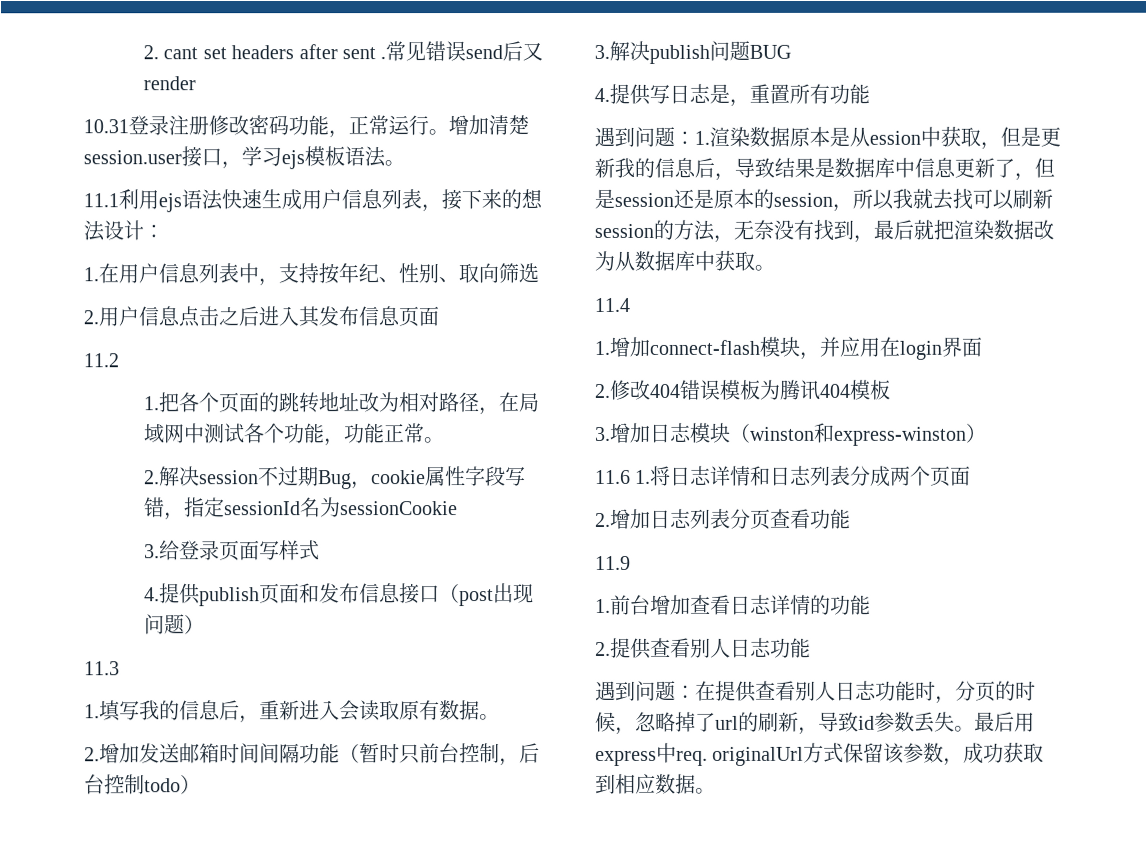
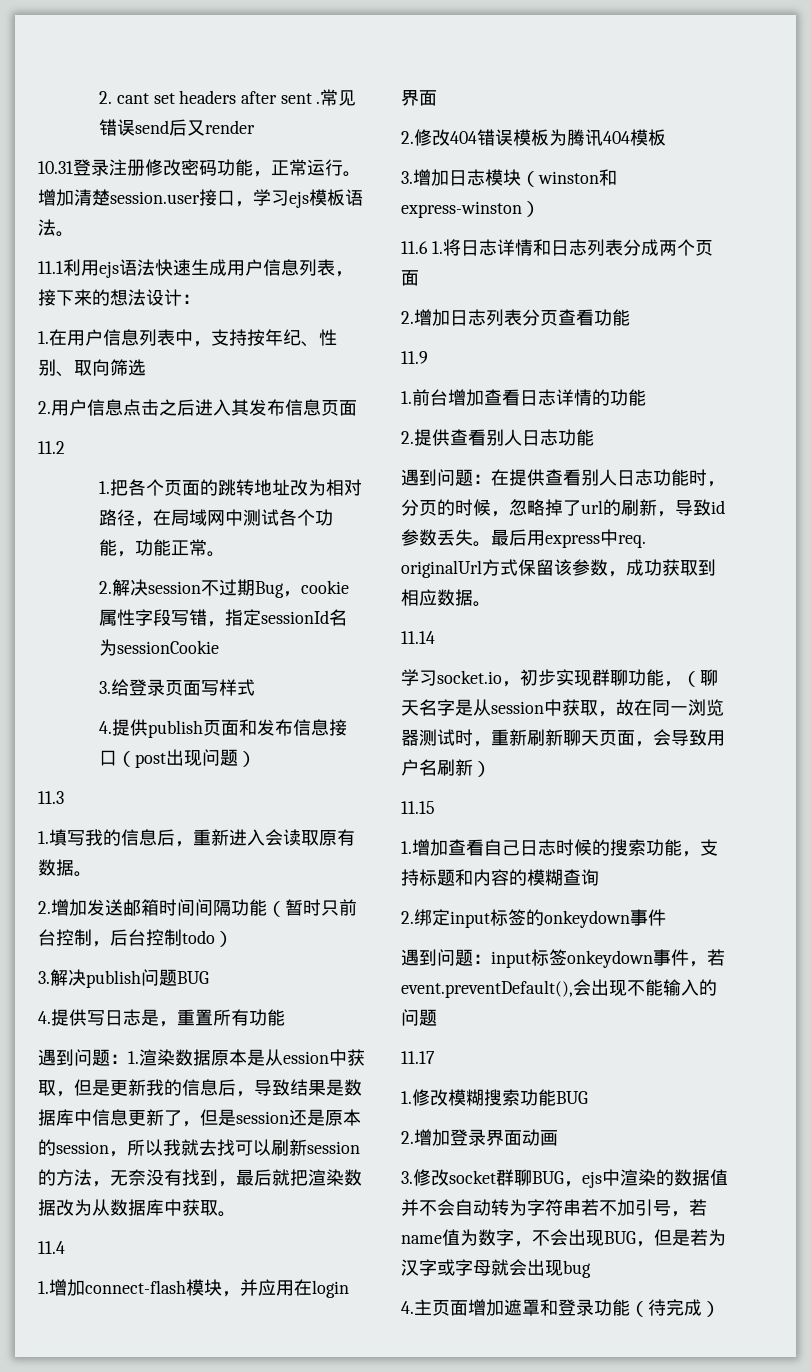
+ 11.14
+ 学习socket.io，初步实现群聊功能，（聊天名字是从session中获取，故在同一浏览器测试时，重新刷新聊天页面，会导致用户名刷新）
+ 11.15
+ 1.增加查看自己日志时候的搜索功能，支持标题和内容的模糊查询
+ 2.绑定input标签的onkeydown事件
+ 遇到问题：input标签onkeydown事件，若event.preventDefault(),会出现不能输入的问题
+ 11.17
+ 1.修改模糊搜索功能BUG
+ 2.增加登录界面动画
+ 3.修改socket群聊BUG，ejs中渲染的数据值并不会自动转为字符串若不加引号，若name值为数字，不会出现BUG，但是若为汉字或字母就会出现bug
+ 4.主页面增加遮罩和登录功能（待完成）

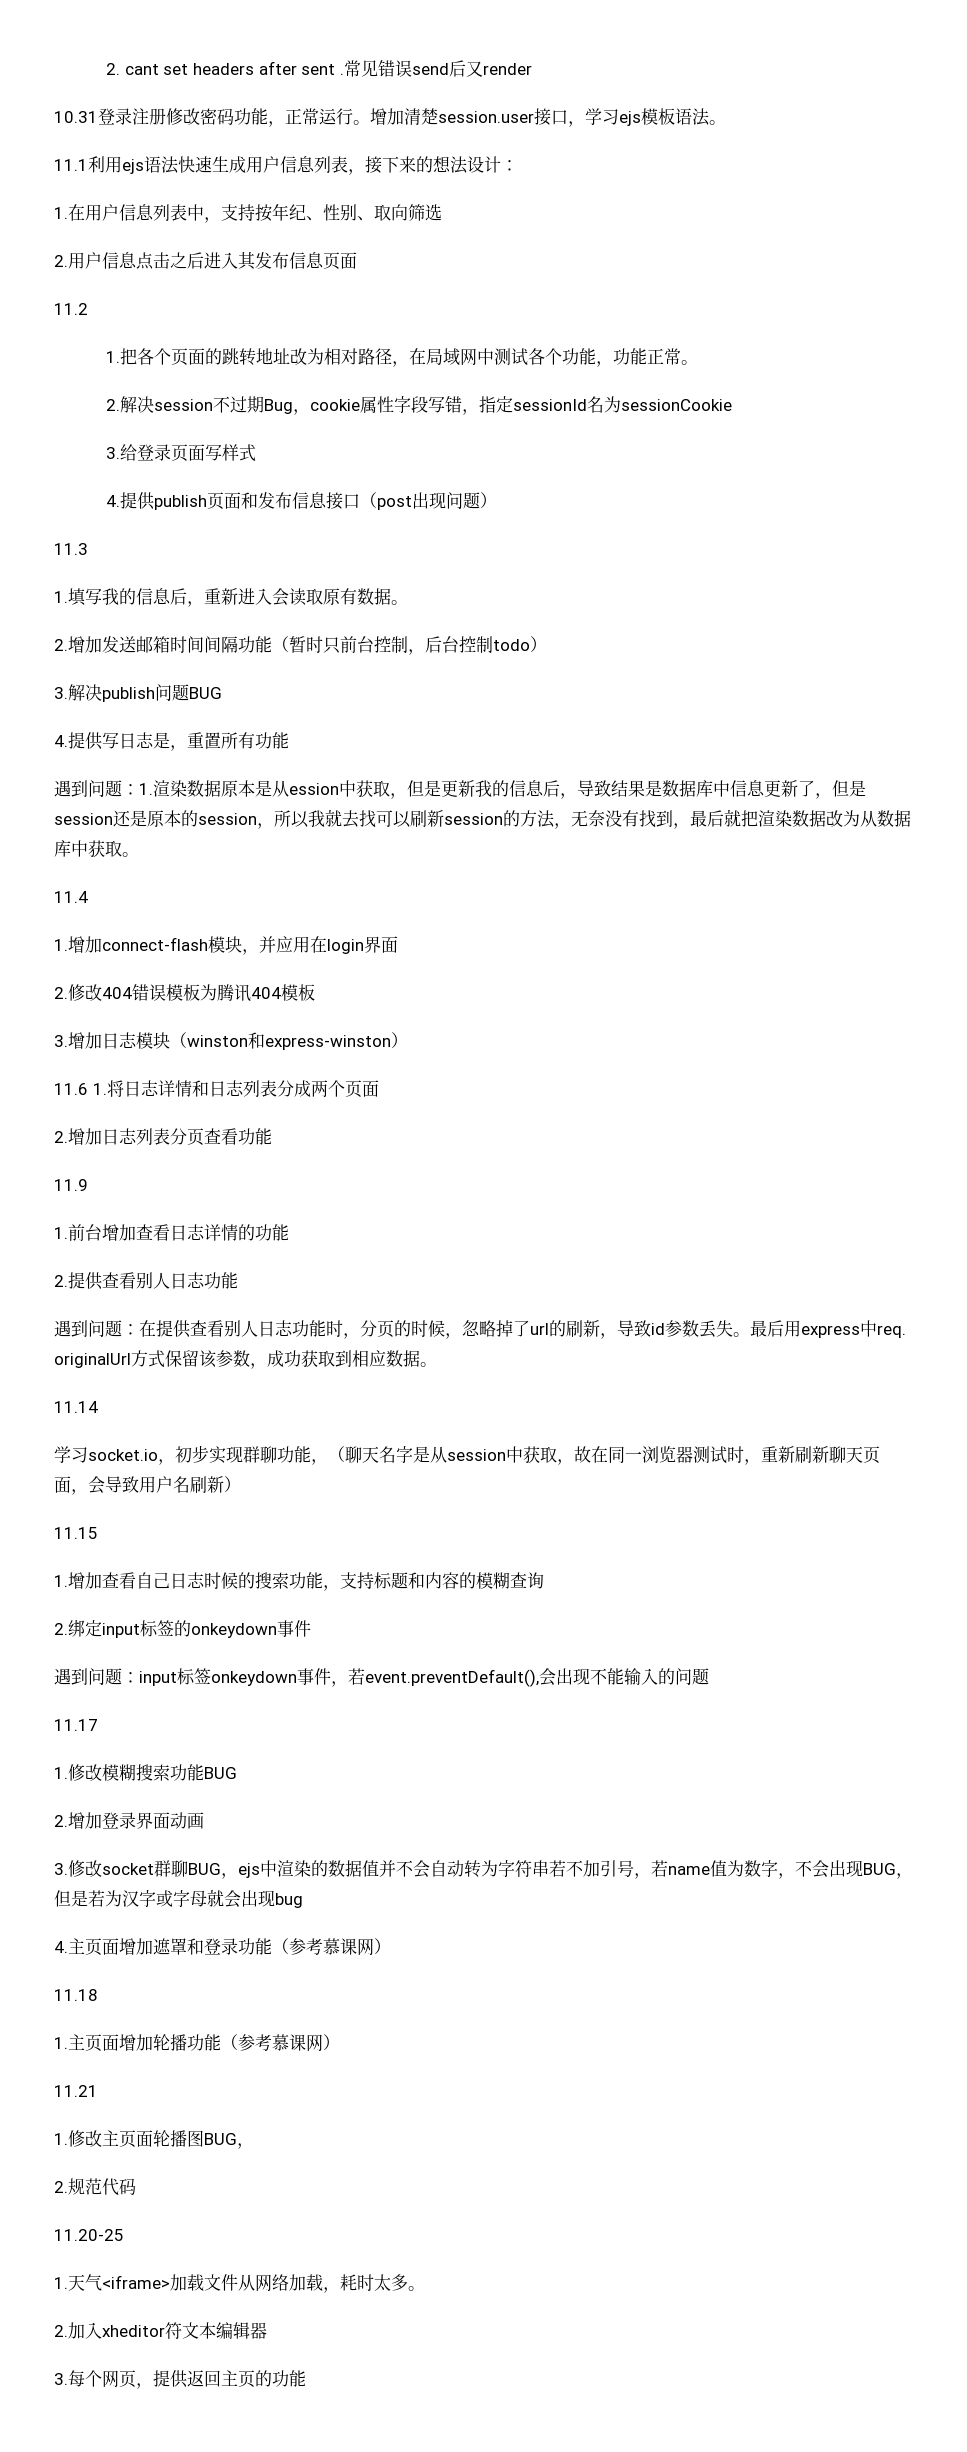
- 4.主页面增加遮罩和登录功能（待完成）
+ 4.主页面增加遮罩和登录功能（参考慕课网）
+ 11.18
+ 1.主页面增加轮播功能（参考慕课网）
+ 11.21
+ 1.修改主页面轮播图BUG，
+ 2.规范代码
+ 11.20-25
+ 1.天气<iframe>加载文件从网络加载，耗时太多。
+ 2.加入xheditor符文本编辑器
+ 3.每个网页，提供返回主页的功能

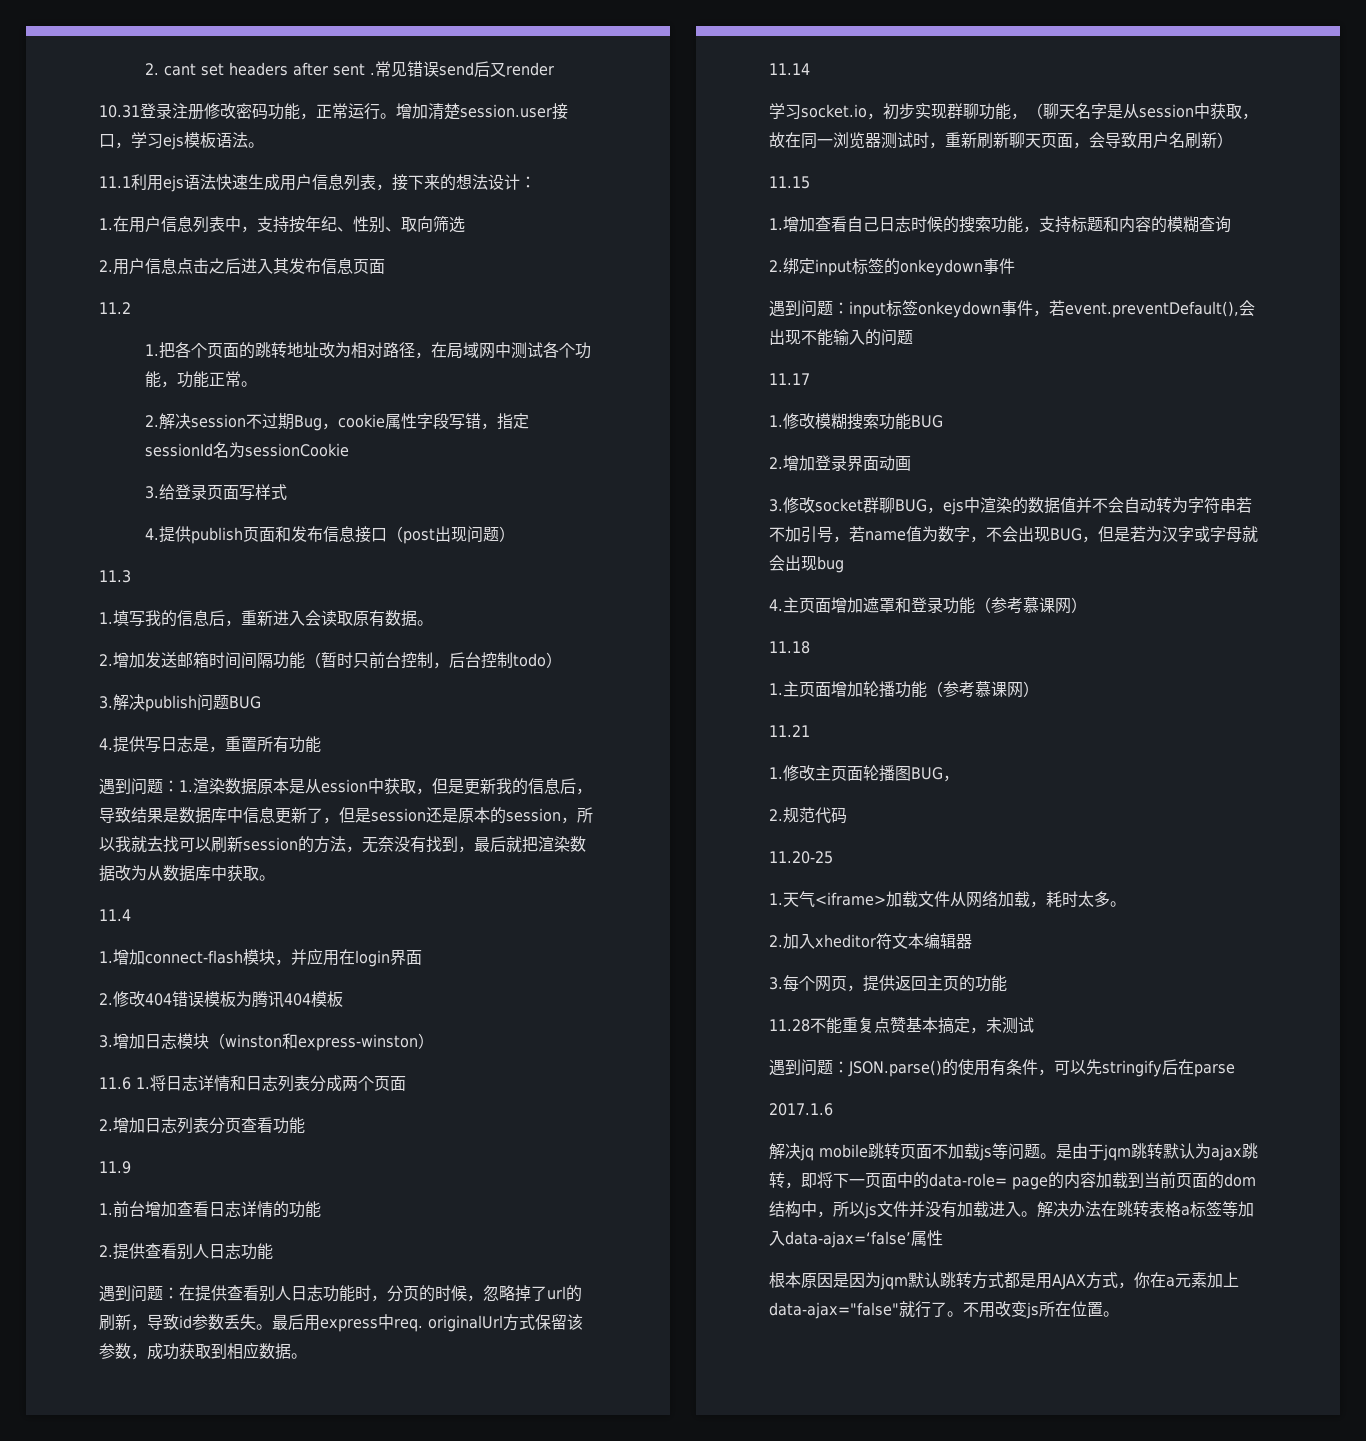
+ 11.28不能重复点赞基本搞定，未测试
+ 遇到问题：JSON.parse()的使用有条件，可以先stringify后在parse
+ 2017.1.6
+ 解决jq mobile跳转页面不加载js等问题。是由于jqm跳转默认为ajax跳转，即将下一页面中的data-role= page的内容加载到当前页面的dom结构中，所以js文件并没有加载进入。解决办法在跳转表格a标签等加入data-ajax=‘false’属性
+ 根本原因是因为jqm默认跳转方式都是用AJAX方式，你在a元素加上data-ajax="false"就行了。不用改变js所在位置。

